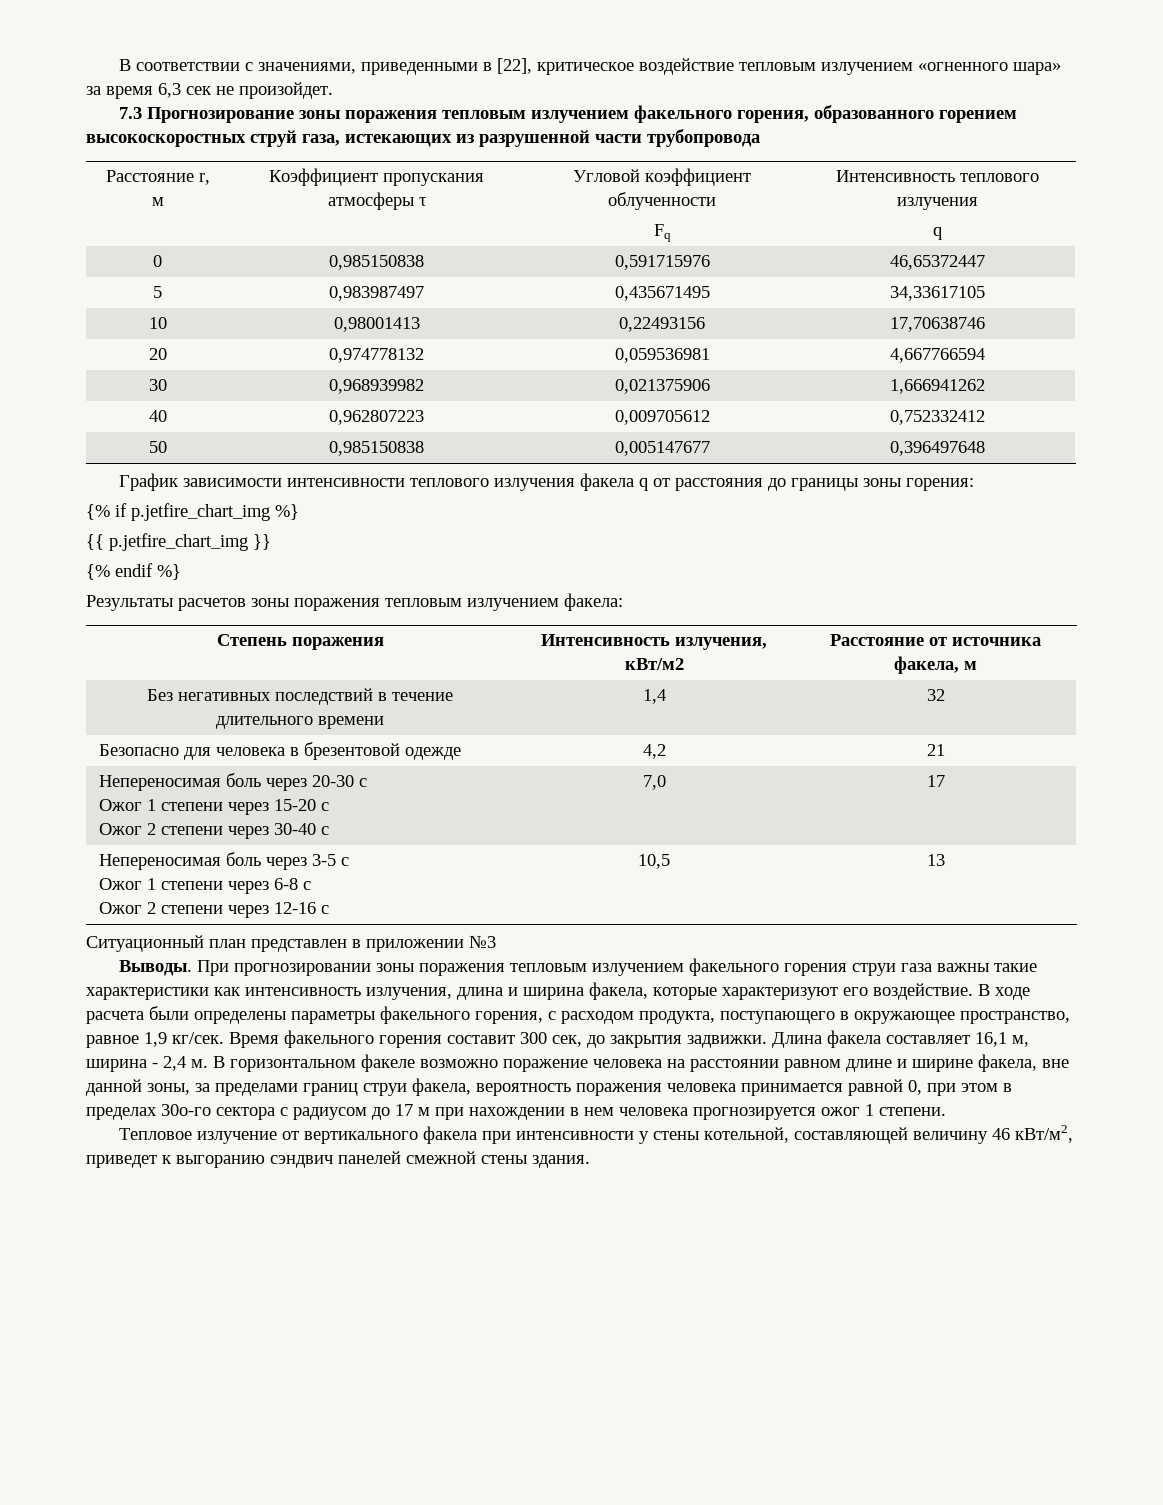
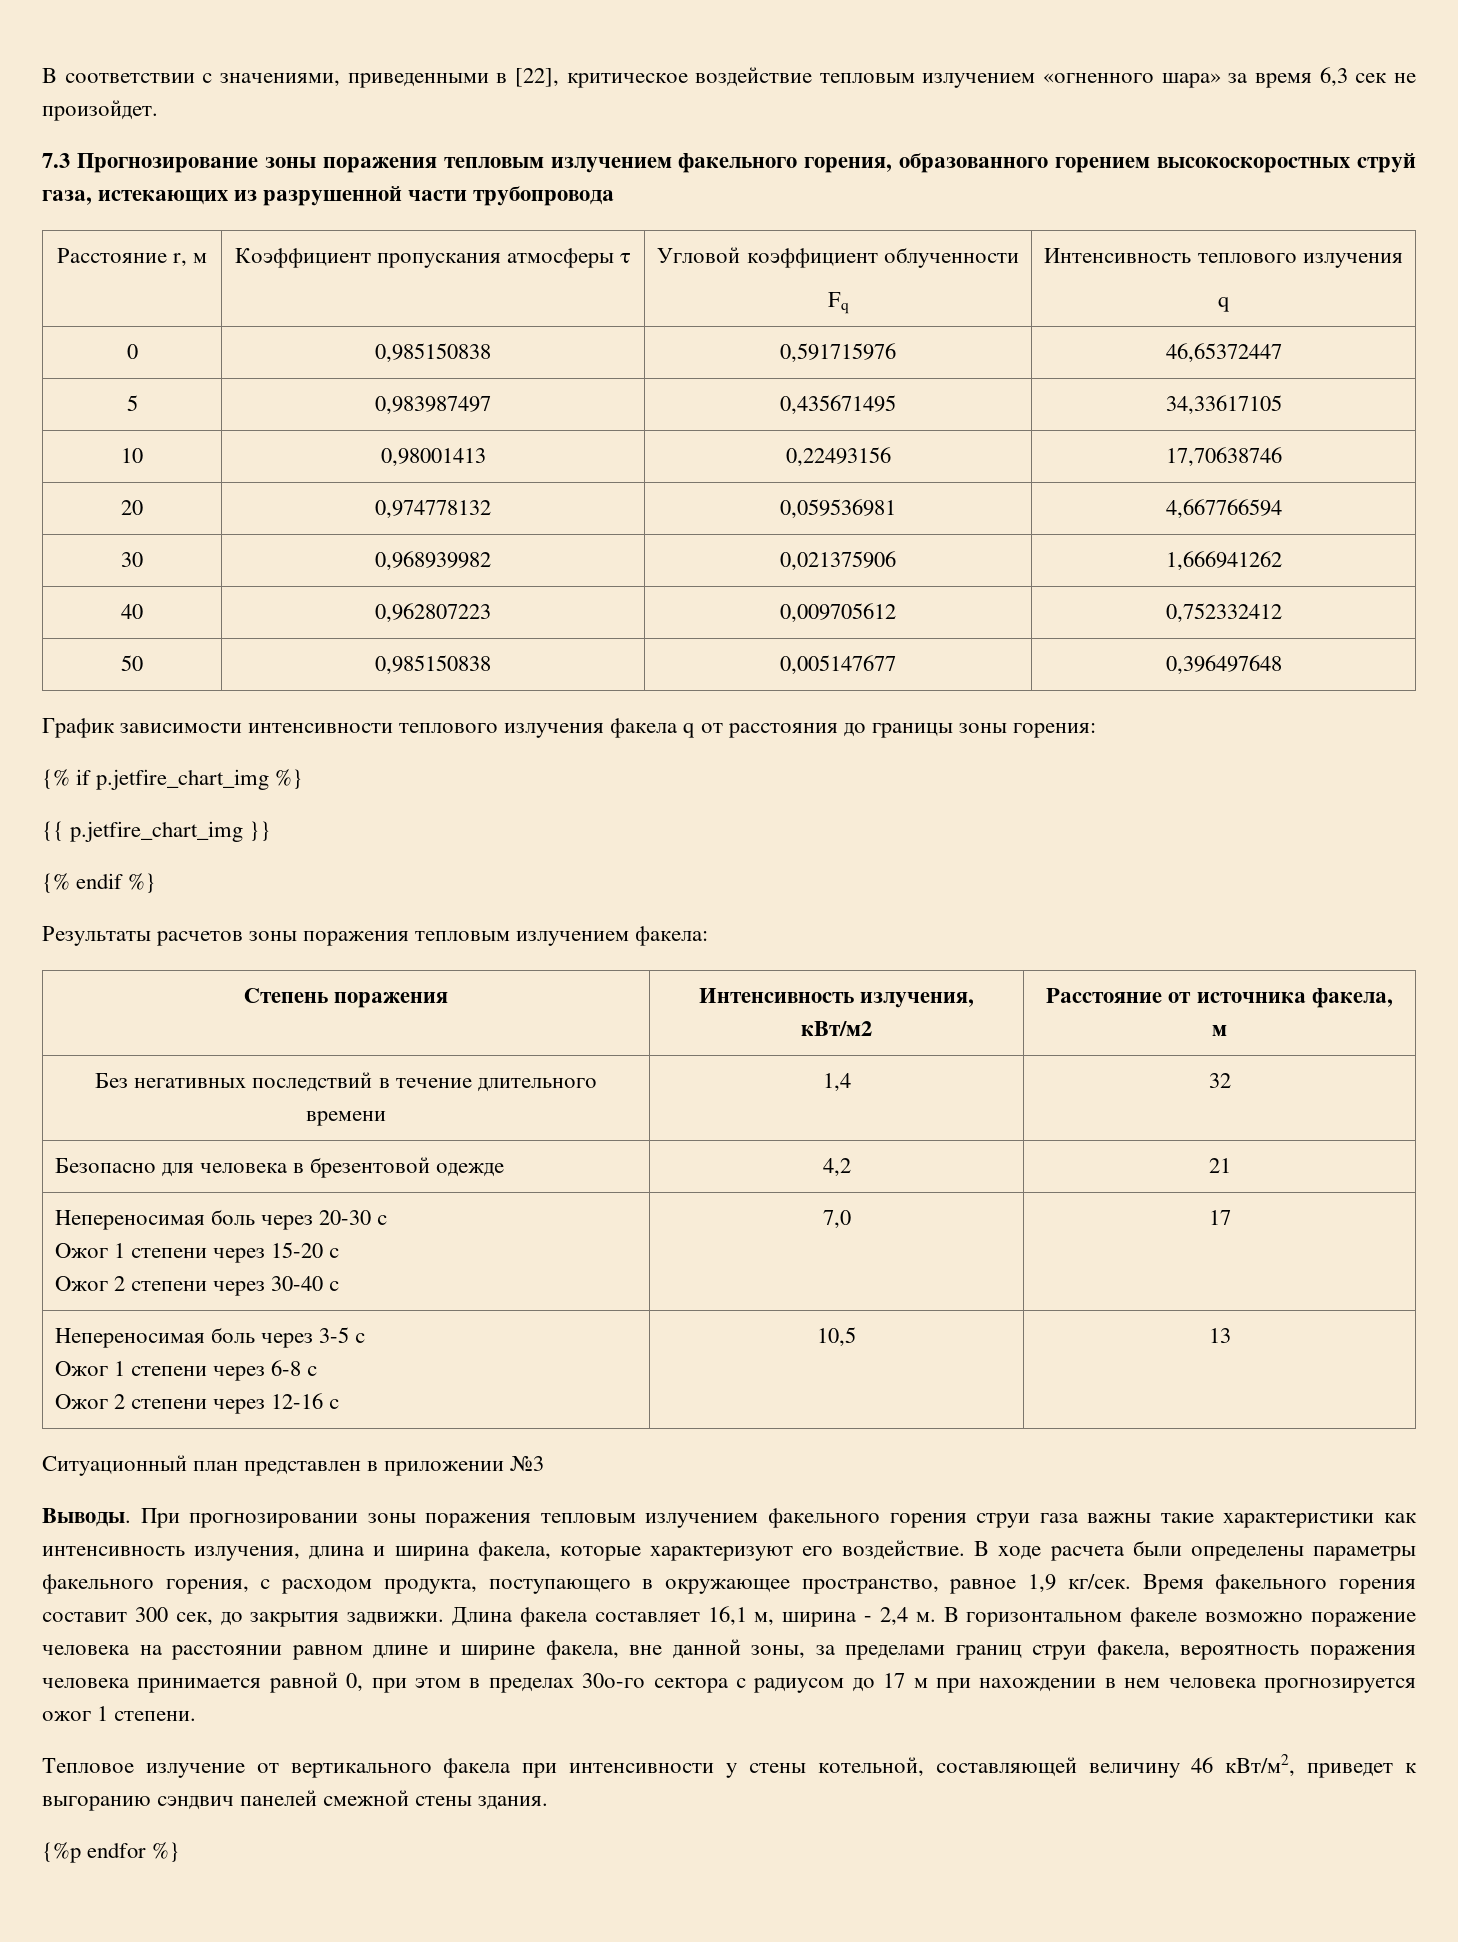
+ {%p endfor %}

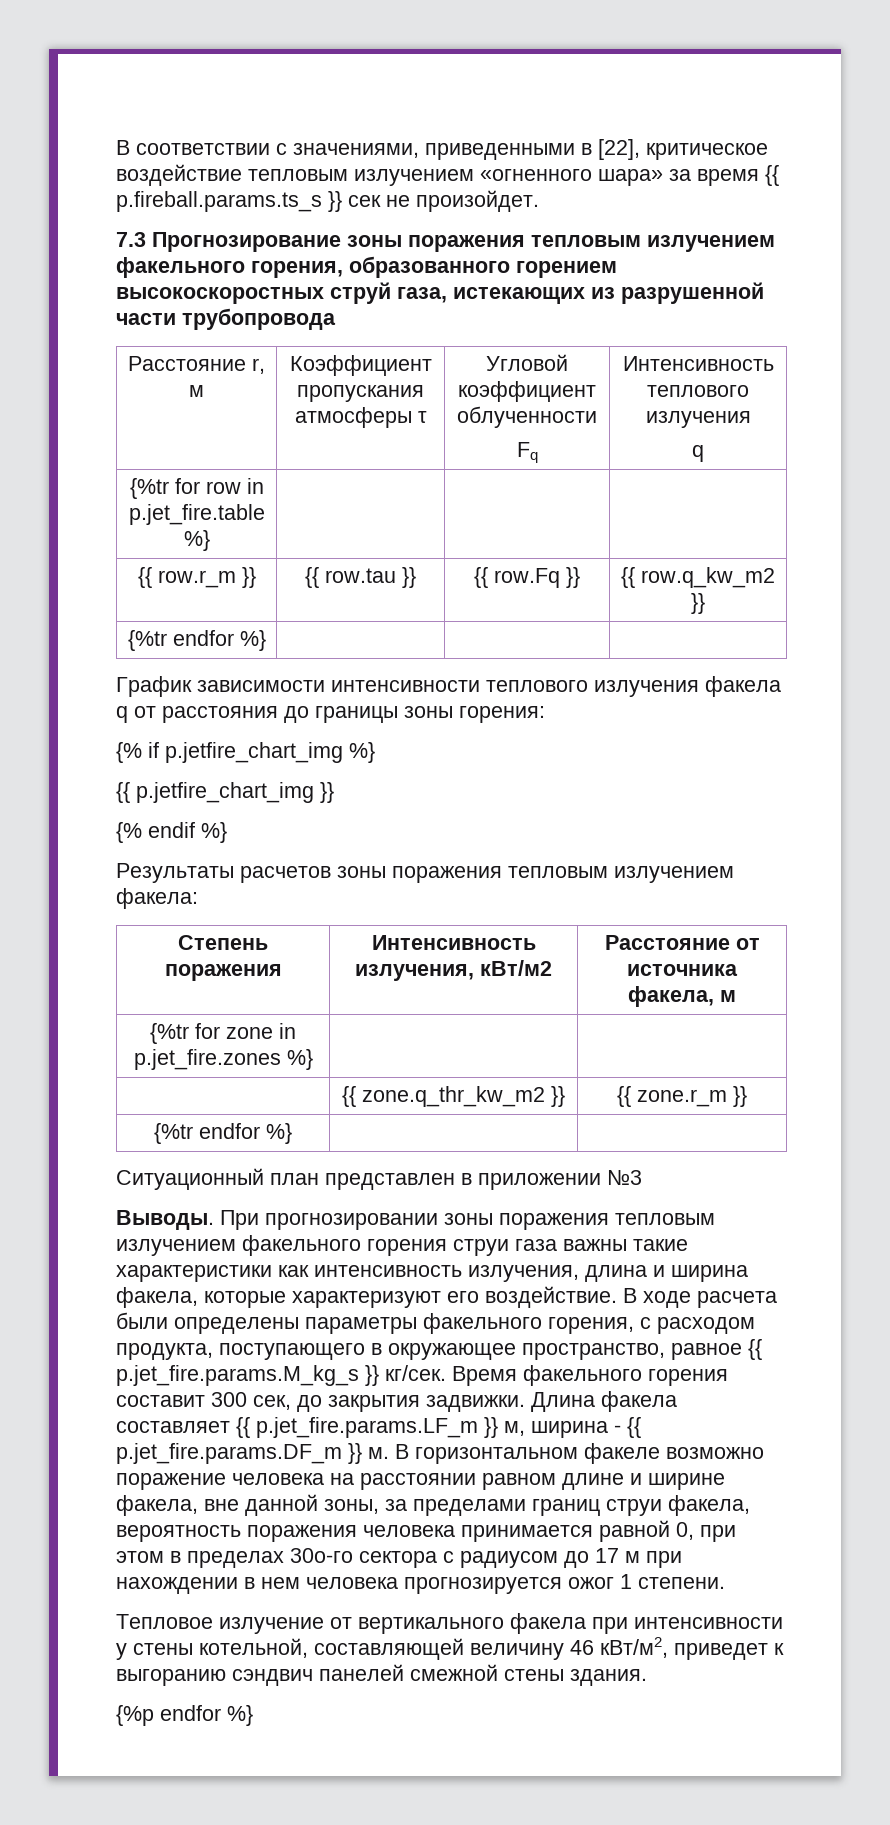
- В соответствии с значениями, приведенными в [22], критическое воздействие тепловым излучением «огненного шара» за время 6,3 сек не произойдет.
+ В соответствии с значениями, приведенными в [22], критическое воздействие тепловым излучением «огненного шара» за время {{ p.fireball.params.ts_s }} сек не произойдет.
- 0 | 0,985150838 | 0,591715976 | 46,65372447
- 5 | 0,983987497 | 0,435671495 | 34,33617105
- 10 | 0,98001413 | 0,22493156 | 17,70638746
- 20 | 0,974778132 | 0,059536981 | 4,667766594
- 30 | 0,968939982 | 0,021375906 | 1,666941262
- 40 | 0,962807223 | 0,009705612 | 0,752332412
- 50 | 0,985150838 | 0,005147677 | 0,396497648
+ {%tr for row in p.jet_fire.table %} | | |
+ {{ row.r_m }} | {{ row.tau }} | {{ row.Fq }} | {{ row.q_kw_m2 }}
+ {%tr endfor %} | | |
- Без негативных последствий в течение длительного времени | 1,4 | 32
- Безопасно для человека в брезентовой одежде | 4,2 | 21
- Непереносимая боль через 20-30 с
- Ожог 1 степени через 15-20 с
- Ожог 2 степени через 30-40 с | 7,0 | 17
- Непереносимая боль через 3-5 с
- Ожог 1 степени через 6-8 с
- Ожог 2 степени через 12-16 с | 10,5 | 13
+ {%tr for zone in p.jet_fire.zones %} | |
+ | {{ zone.q_thr_kw_m2 }} | {{ zone.r_m }}
+ {%tr endfor %} | |
- В ходе расчета были определены параметры факельного горения, с расходом продукта, поступающего в окружающее пространство, равное 1,9 кг/сек.
+ В ходе расчета были определены параметры факельного горения, с расходом продукта, поступающего в окружающее пространство, равное {{ p.jet_fire.params.M_kg_s }} кг/сек.
- Длина факела составляет 16,1 м, ширина - 2,4 м.
+ Длина факела составляет {{ p.jet_fire.params.LF_m }} м, ширина - {{ p.jet_fire.params.DF_m }} м.

